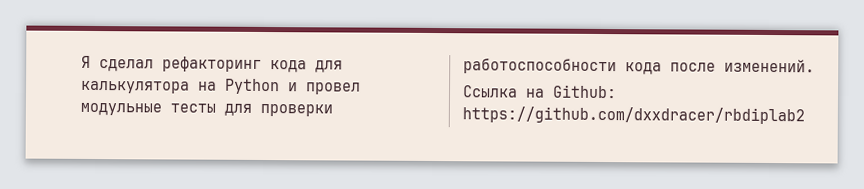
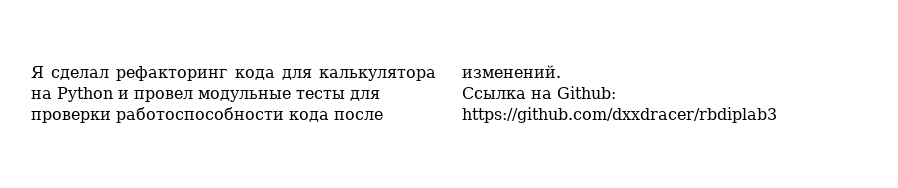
- Ссылка на Github: https://github.com/dxxdracer/rbdiplab2
+ Ссылка на Github: https://github.com/dxxdracer/rbdiplab3

